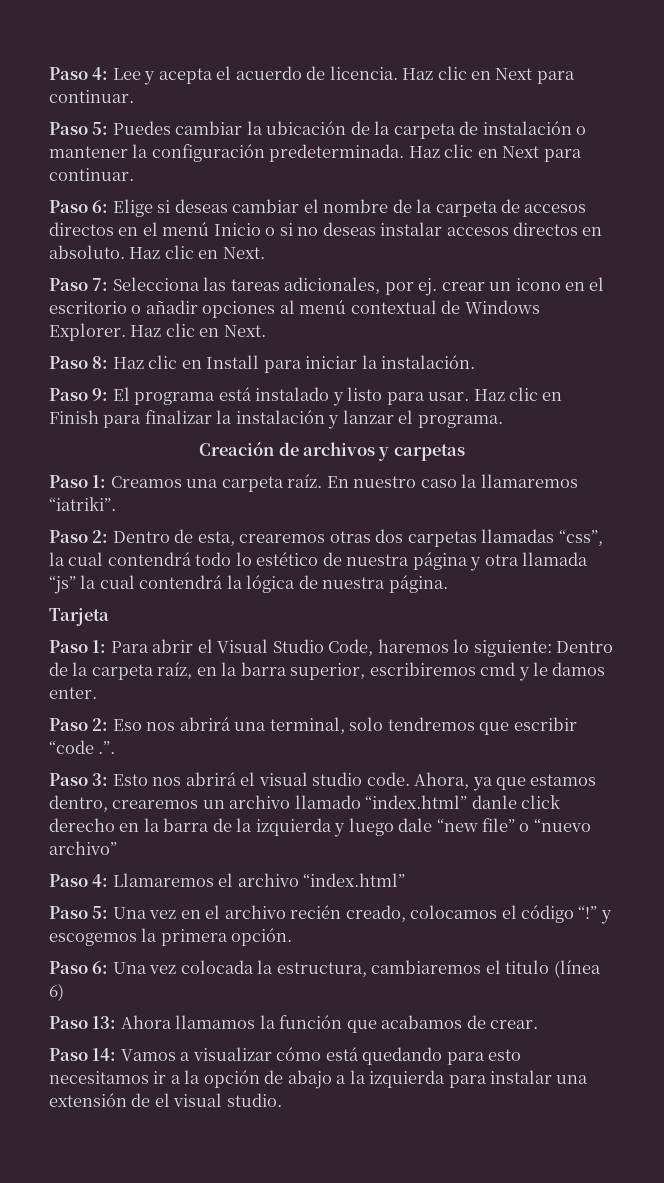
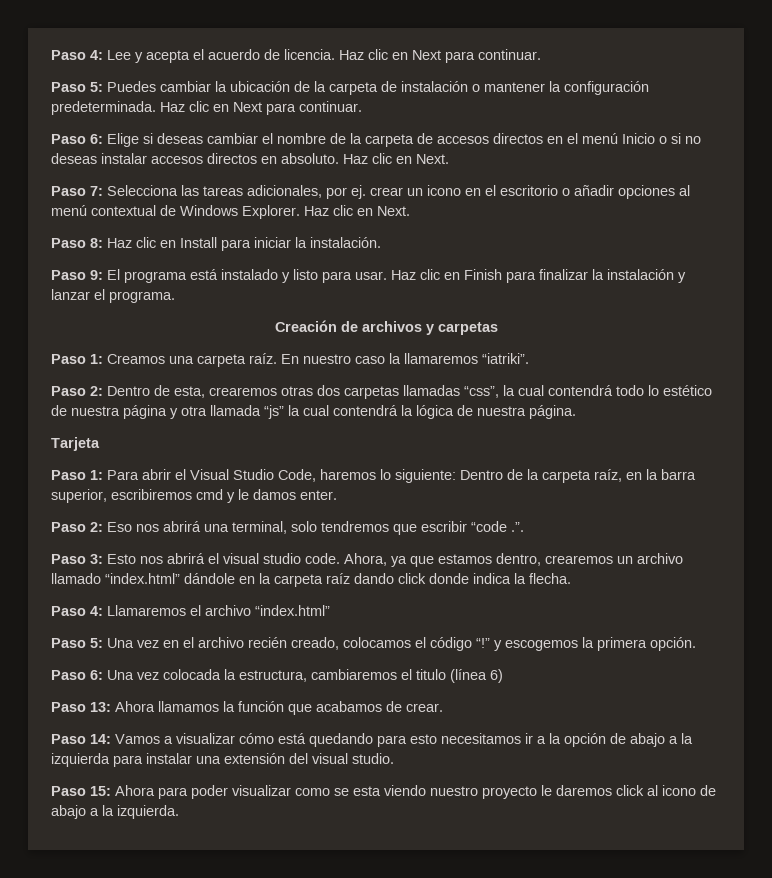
- Ahora, ya que estamos dentro, crearemos un archivo llamado “index.html” danle click derecho en la barra de la izquierda y luego dale “new file” o “nuevo archivo”
+ Ahora, ya que estamos dentro, crearemos un archivo llamado “index.html” dándole en la carpeta raíz dando click donde indica la flecha.
- Paso 14: Vamos a visualizar cómo está quedando para esto necesitamos ir a la opción de abajo a la izquierda para instalar una extensión de el visual studio.
+ Paso 14: Vamos a visualizar cómo está quedando para esto necesitamos ir a la opción de abajo a la izquierda para instalar una extensión del visual studio.
+ Paso 15: Ahora para poder visualizar como se esta viendo nuestro proyecto le daremos click al icono de abajo a la izquierda.

